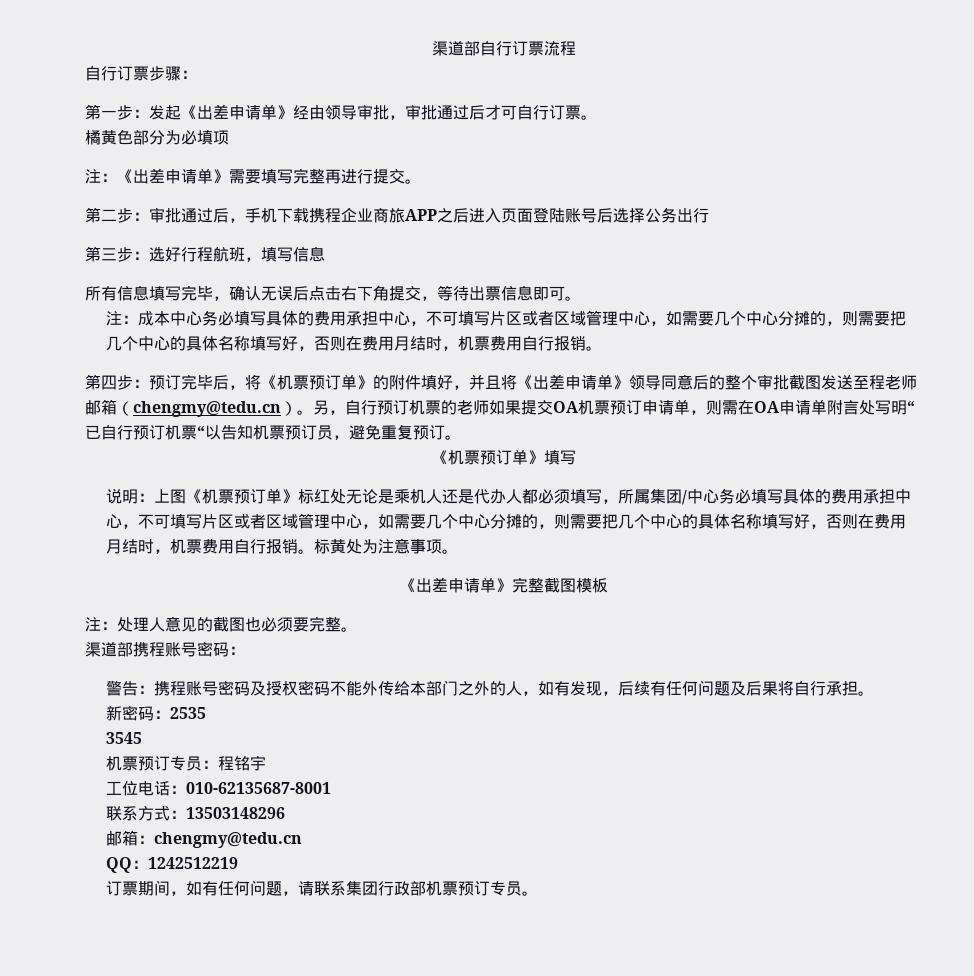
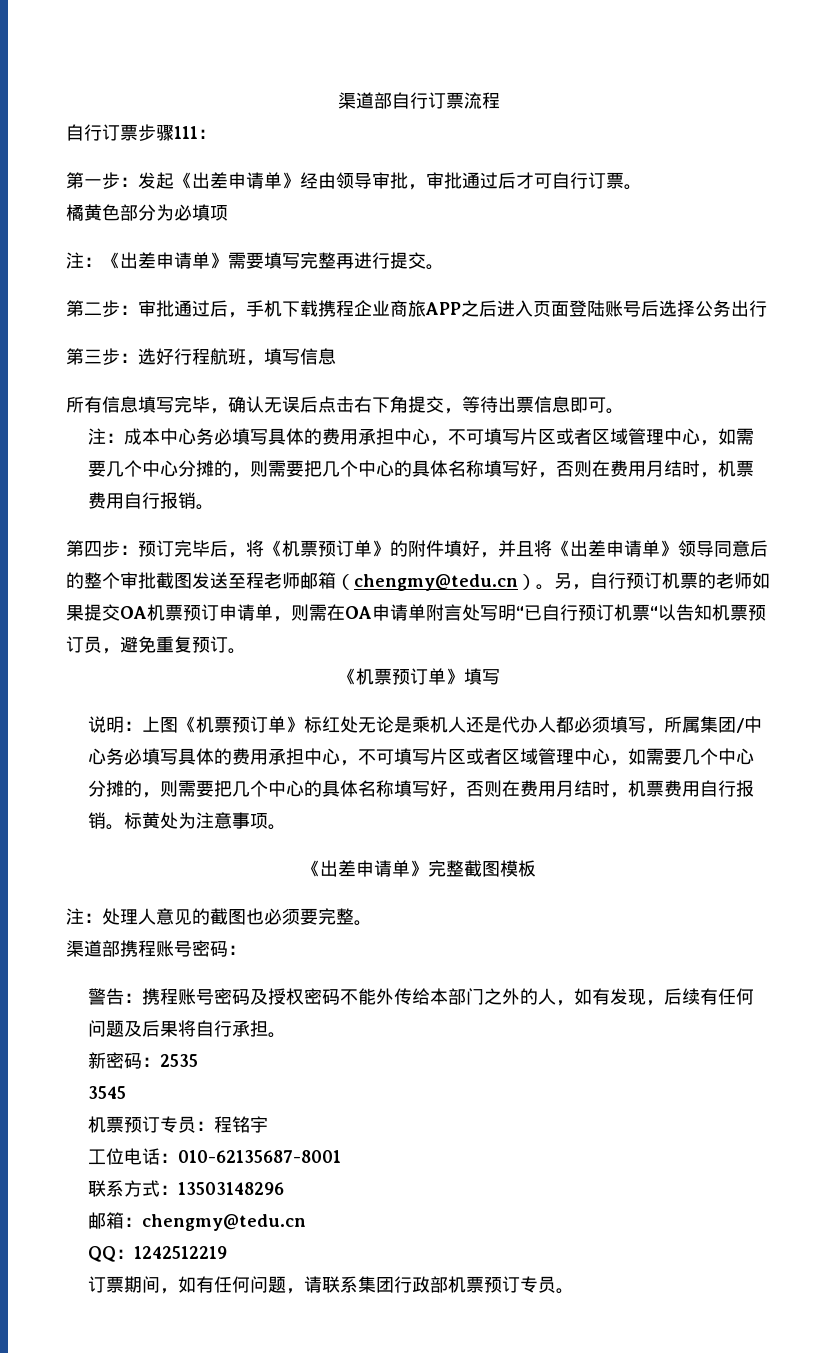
- 自行订票步骤：
+ 自行订票步骤111：

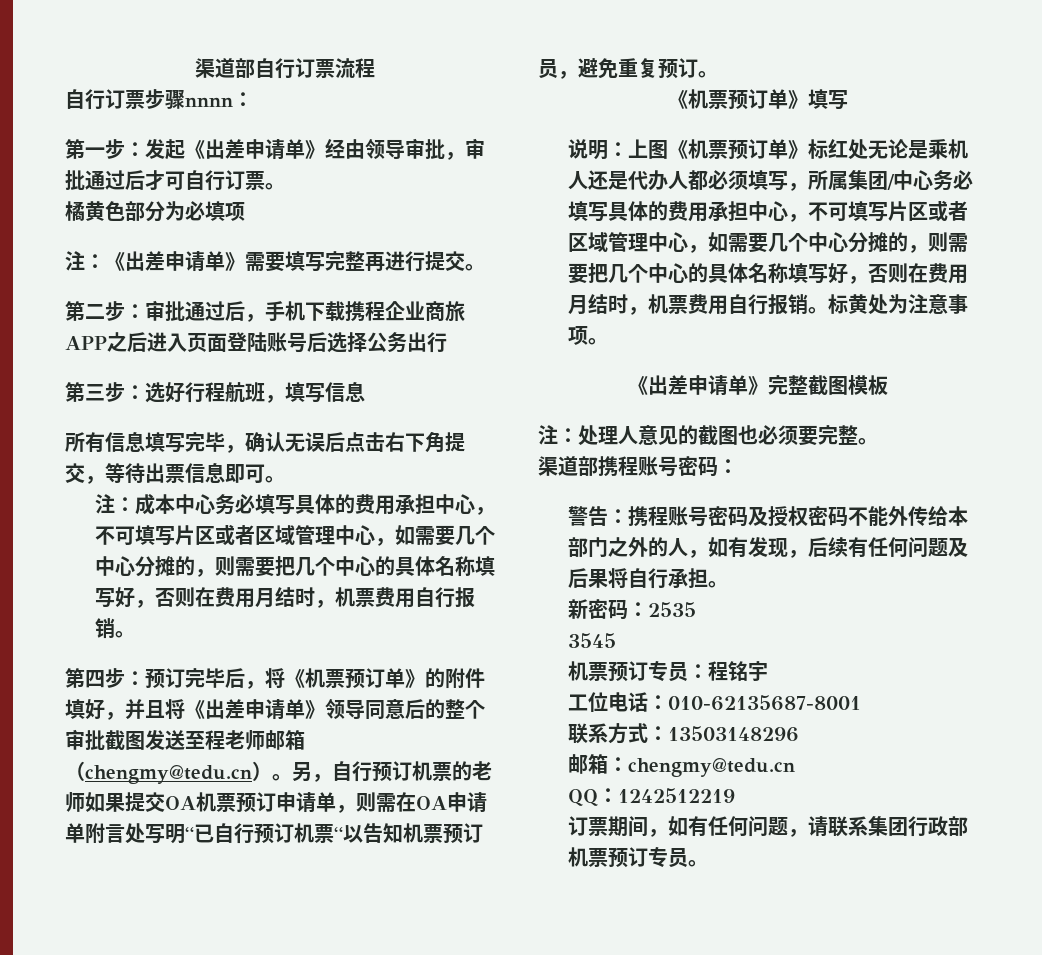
- 自行订票步骤111：
+ 自行订票步骤nnnn：

